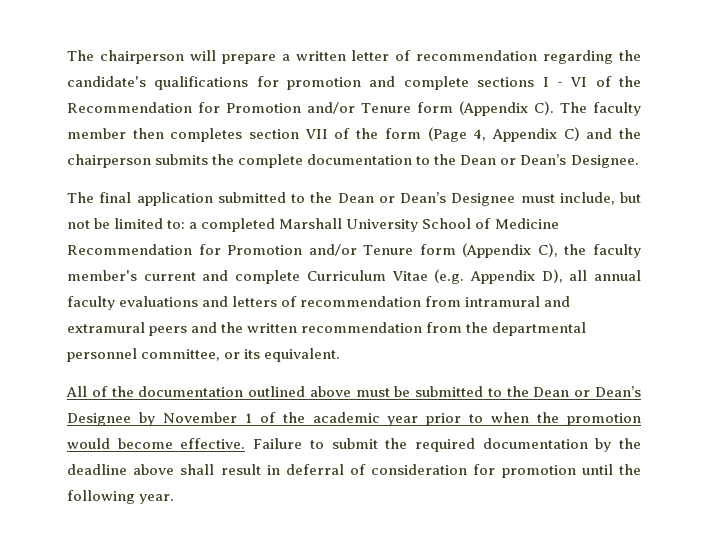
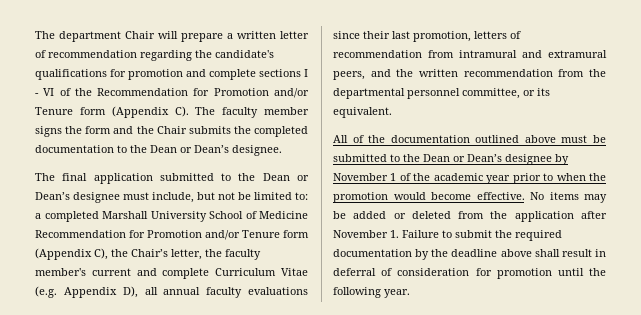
- The chairperson will prepare a written letter of recommendation regarding the candidate's qualifications for promotion and complete sections I - VI of the Recommendation for Promotion and/or Tenure form (Appendix C). The faculty member then completes section VII of the form (Page 4, Appendix C) and the chairperson submits the complete documentation to the Dean or Dean’s Designee.
+ The department Chair will prepare a written letter of recommendation regarding the candidate's qualifications for promotion and complete sections I - VI of the Recommendation for Promotion and/or Tenure form (Appendix C). The faculty member signs the form and the Chair submits the completed documentation to the Dean or Dean’s designee.
- The final application submitted to the Dean or Dean’s Designee must include, but not be limited to:
+ The final application submitted to the Dean or Dean’s designee must include, but not be limited to:
- a completed Marshall University School of Medicine Recommendation for Promotion and/or Tenure form (Appendix C), the faculty member's current and complete Curriculum Vitae (e.g. Appendix D), all annual faculty evaluations and letters of recommendation from intramural and extramural peers and the written recommendation from the departmental personnel committee, or its equivalent.
+ a completed Marshall University School of Medicine Recommendation for Promotion and/or Tenure form (Appendix C), the Chair’s letter, the faculty member's current and complete Curriculum Vitae (e.g. Appendix D), all annual faculty evaluations since their last promotion, letters of recommendation from intramural and extramural peers, and the written recommendation from the departmental personnel committee, or its equivalent.
- All of the documentation outlined above must be submitted to the Dean or Dean’s Designee by November 1 of the academic year prior to when the promotion would become effective.
+ All of the documentation outlined above must be submitted to the Dean or Dean’s designee by November 1 of the academic year prior to when the promotion would become effective.
- Failure to submit the required documentation by the deadline above shall result in deferral of consideration for promotion until the following year.
+ No items may be added or deleted from the application after November 1. Failure to submit the required documentation by the deadline above shall result in deferral of consideration for promotion until the following year.

